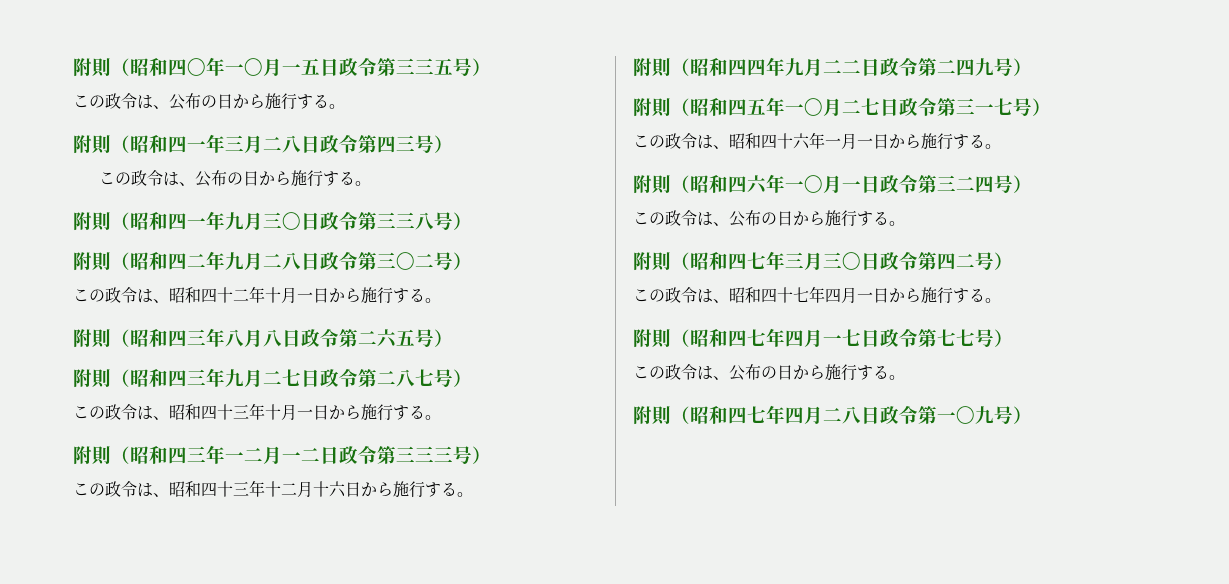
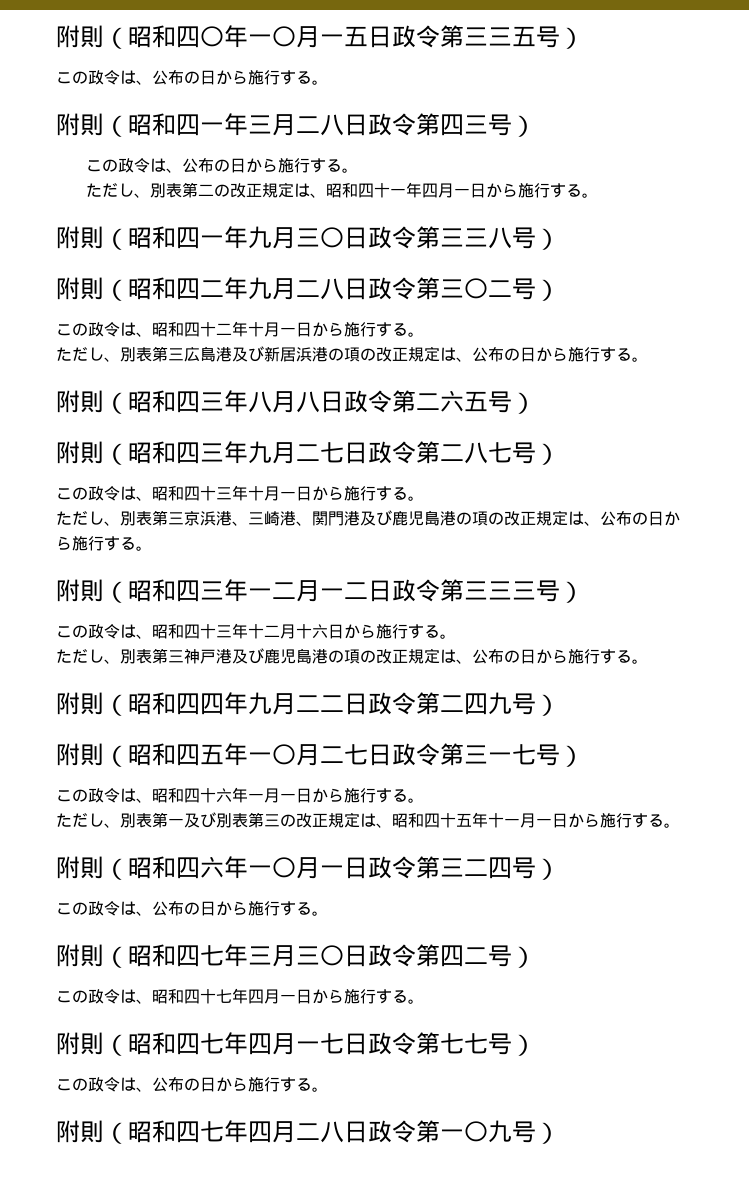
+ ただし、別表第二の改正規定は、昭和四十一年四月一日から施行する。
+ ただし、別表第三広島港及び新居浜港の項の改正規定は、公布の日から施行する。
+ ただし、別表第三京浜港、三崎港、関門港及び鹿児島港の項の改正規定は、公布の日から施行する。
+ ただし、別表第三神戸港及び鹿児島港の項の改正規定は、公布の日から施行する。
+ ただし、別表第一及び別表第三の改正規定は、昭和四十五年十一月一日から施行する。

